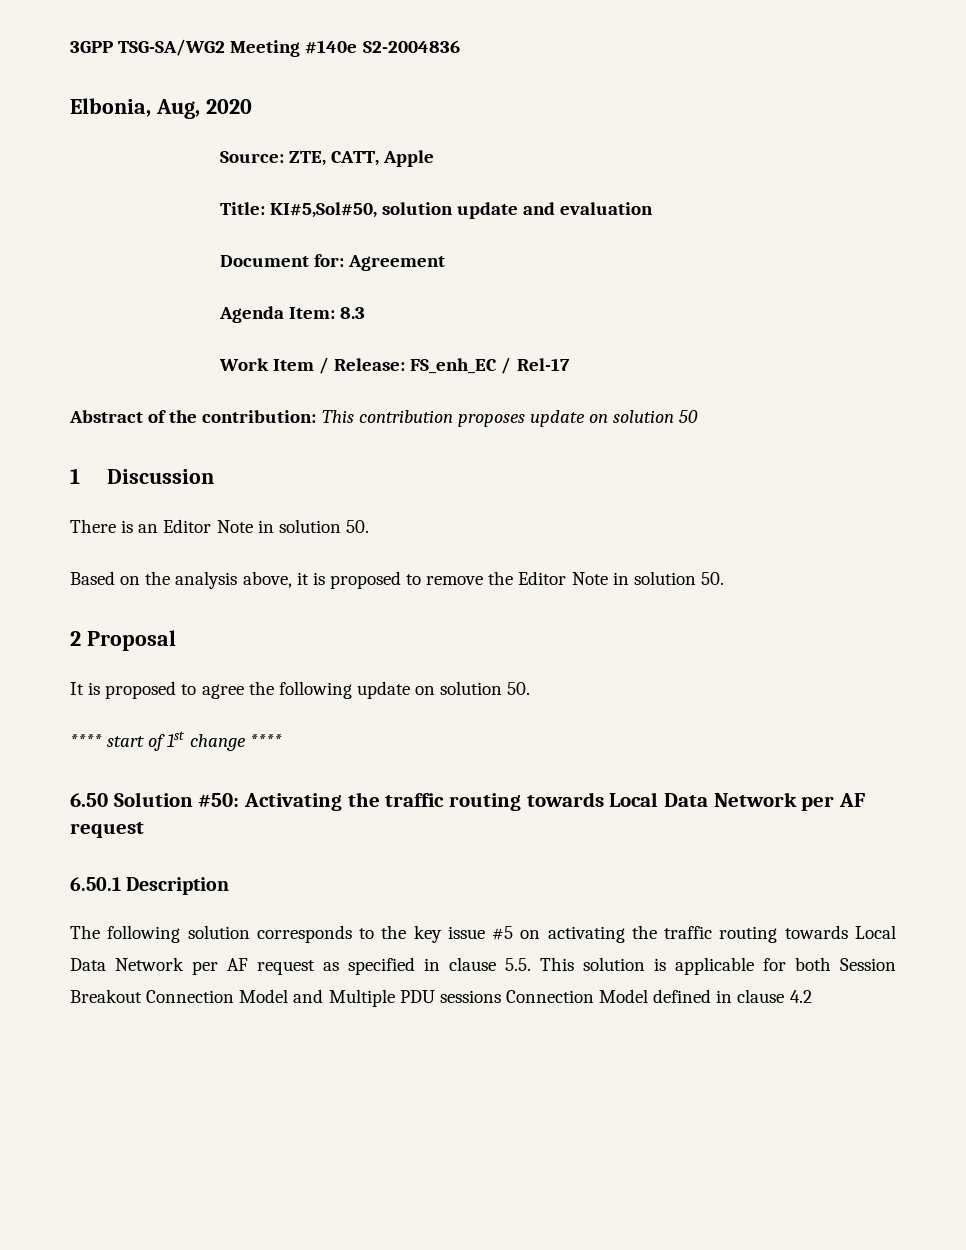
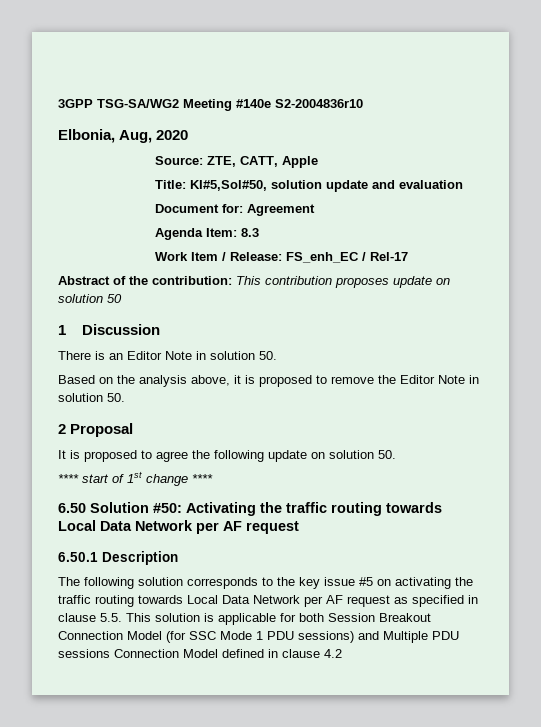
- 3GPP TSG-SA/WG2 Meeting #140e S2-2004836
+ 3GPP TSG-SA/WG2 Meeting #140e S2-2004836r10
- The following solution corresponds to the key issue #5 on activating the traffic routing towards Local Data Network per AF request as specified in clause 5.5. This solution is applicable for both Session Breakout Connection Model and Multiple PDU sessions Connection Model defined in clause 4.2
+ The following solution corresponds to the key issue #5 on activating the traffic routing towards Local Data Network per AF request as specified in clause 5.5. This solution is applicable for both Session Breakout Connection Model (for SSC Mode 1 PDU sessions) and Multiple PDU sessions Connection Model defined in clause 4.2

